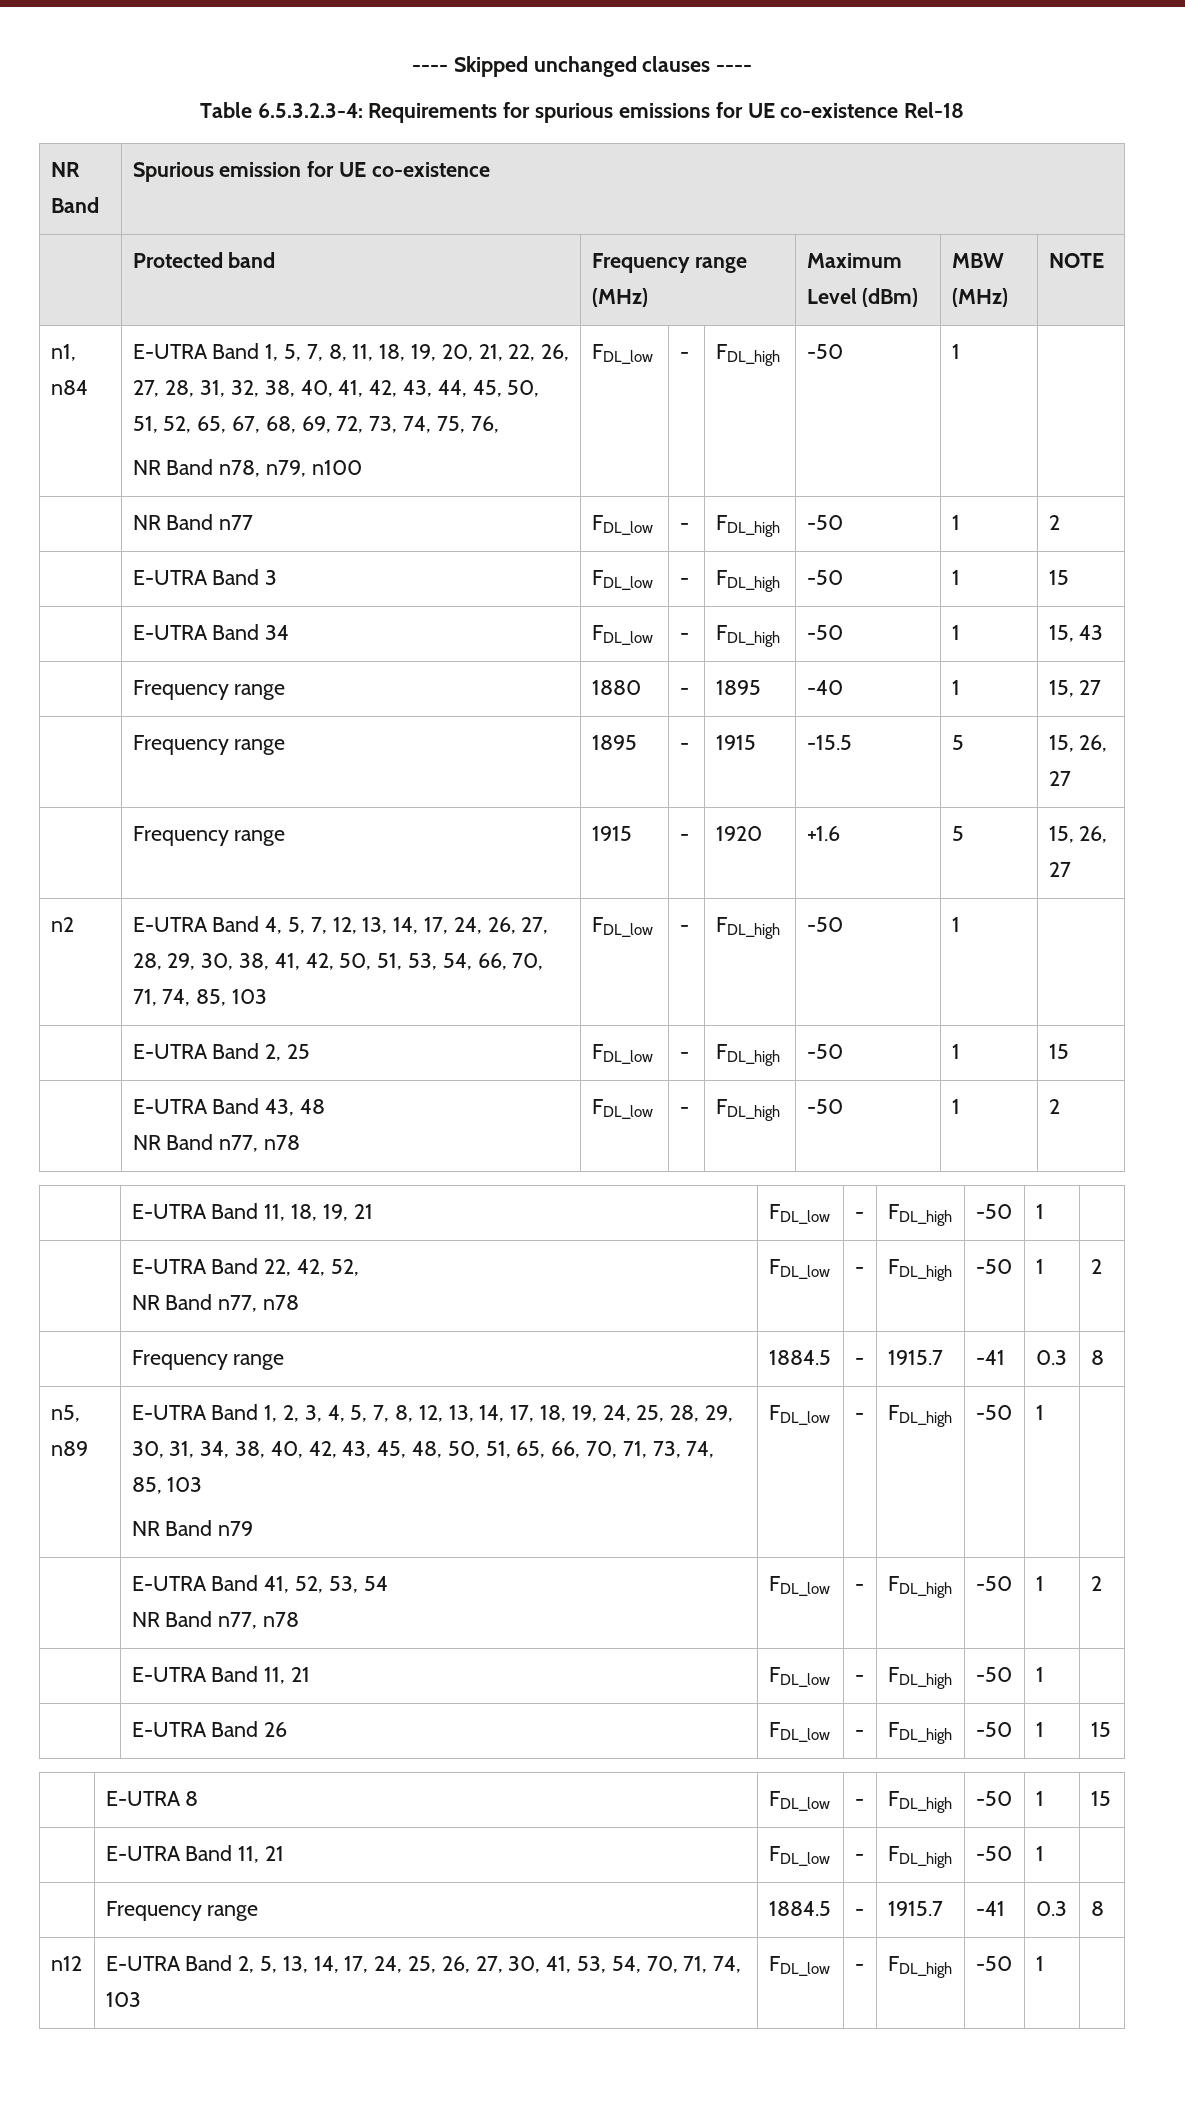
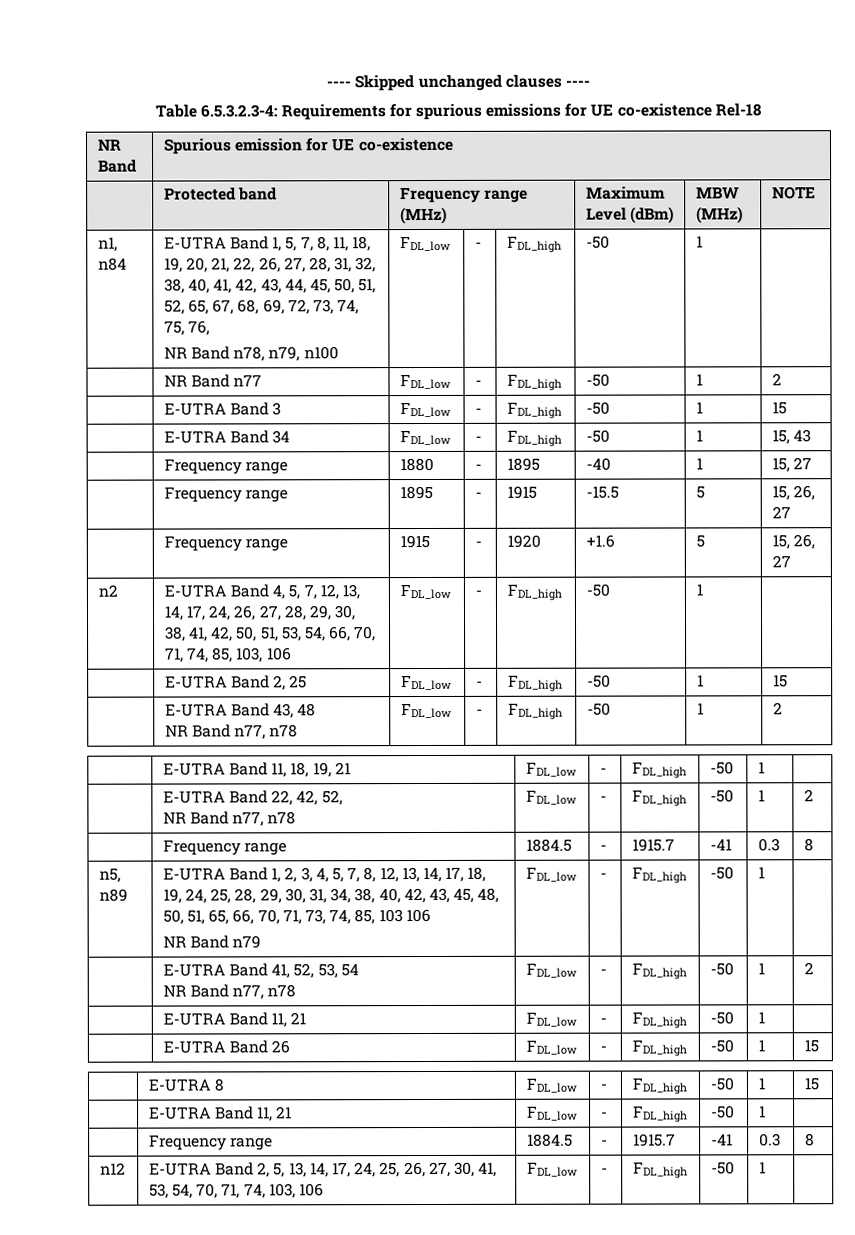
- n2 | E-UTRA Band 4, 5, 7, 12, 13, 14, 17, 24, 26, 27, 28, 29, 30, 38, 41, 42, 50, 51, 53, 54, 66, 70, 71, 74, 85, 103 | FDL_low | - | FDL_high | -50 | 1 |
+ n2 | E-UTRA Band 4, 5, 7, 12, 13, 14, 17, 24, 26, 27, 28, 29, 30, 38, 41, 42, 50, 51, 53, 54, 66, 70, 71, 74, 85, 103, 106 | FDL_low | - | FDL_high | -50 | 1 |
- E-UTRA Band 1, 2, 3, 4, 5, 7, 8, 12, 13, 14, 17, 18, 19, 24, 25, 28, 29, 30, 31, 34, 38, 40, 42, 43, 45, 48, 50, 51, 65, 66, 70, 71, 73, 74, 85, 103
+ E-UTRA Band 1, 2, 3, 4, 5, 7, 8, 12, 13, 14, 17, 18, 19, 24, 25, 28, 29, 30, 31, 34, 38, 40, 42, 43, 45, 48, 50, 51, 65, 66, 70, 71, 73, 74, 85, 103 106
- n12 | E-UTRA Band 2, 5, 13, 14, 17, 24, 25, 26, 27, 30, 41, 53, 54, 70, 71, 74, 103 | FDL_low | - | FDL_high | -50 | 1 |
+ n12 | E-UTRA Band 2, 5, 13, 14, 17, 24, 25, 26, 27, 30, 41, 53, 54, 70, 71, 74, 103, 106 | FDL_low | - | FDL_high | -50 | 1 |

